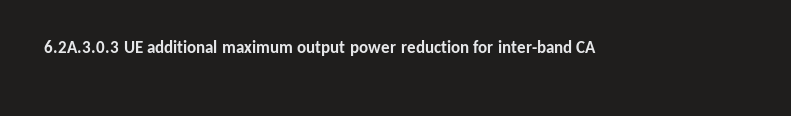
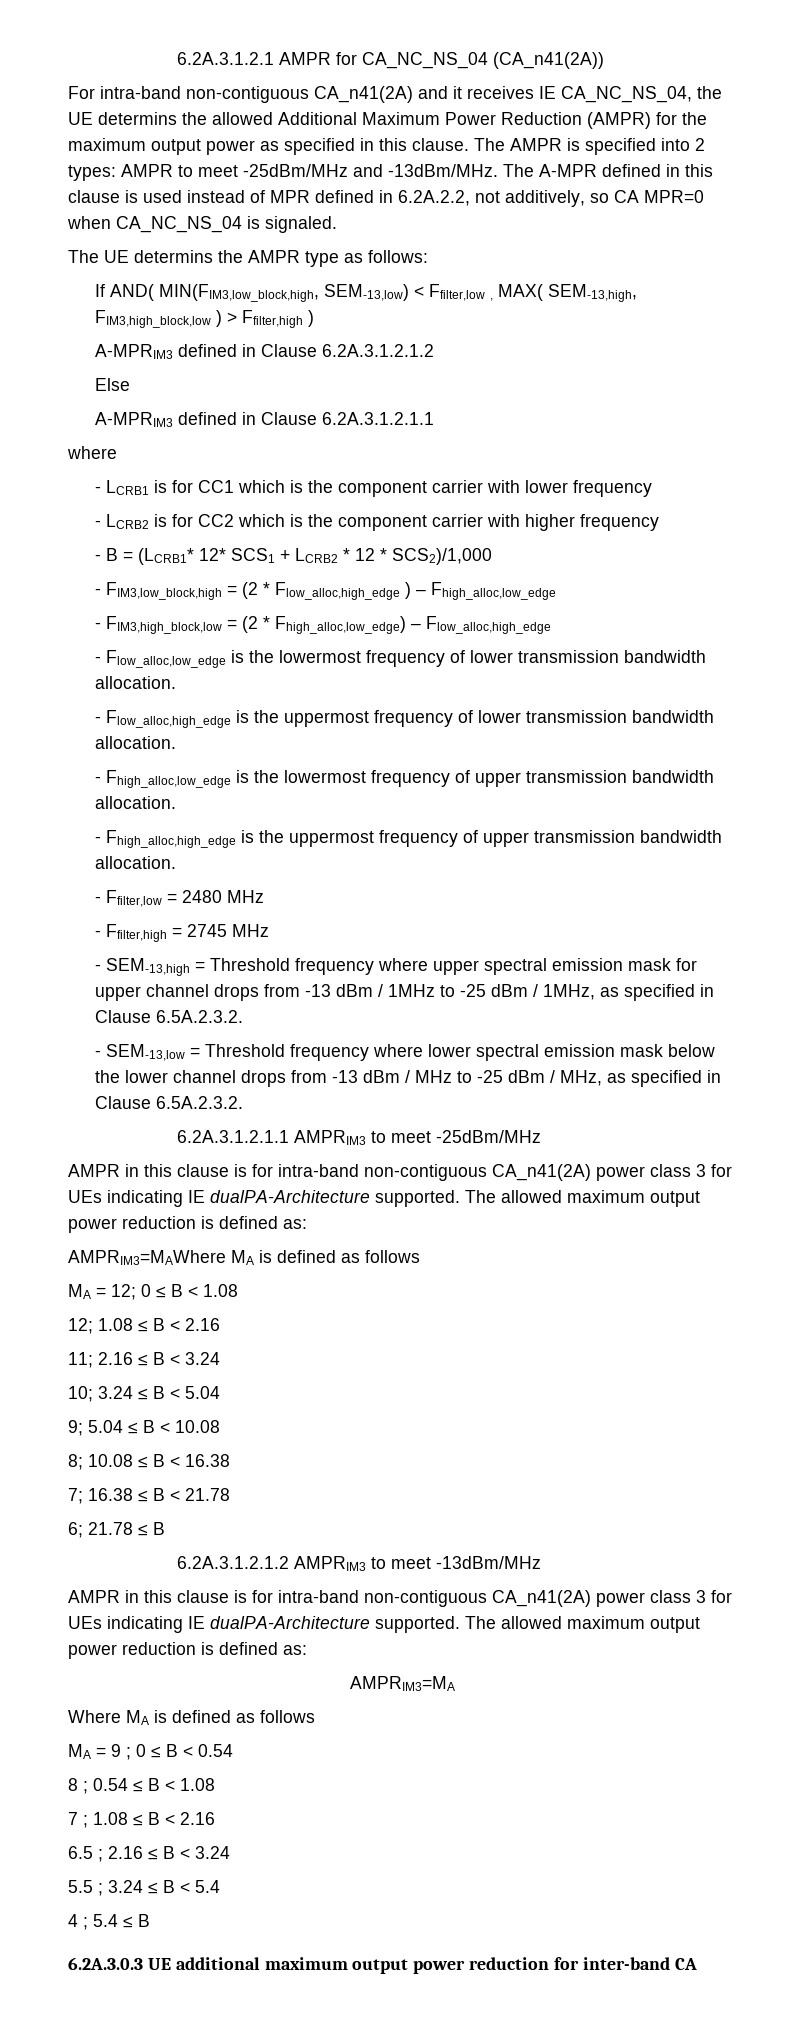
+ 6.2A.3.1.2.1 AMPR for CA_NC_NS_04 (CA_n41(2A))
+ For intra-band non-contiguous CA_n41(2A) and it receives IE CA_NC_NS_04, the UE determins the allowed Additional Maximum Power Reduction (AMPR) for the maximum output power as specified in this clause. The AMPR is specified into 2 types: AMPR to meet -25dBm/MHz and -13dBm/MHz. The A-MPR defined in this clause is used instead of MPR defined in 6.2A.2.2, not additively, so CA MPR=0 when CA_NC_NS_04 is signaled.
+ The UE determins the AMPR type as follows:
+ If AND( MIN(FIM3,low_block,high, SEM-13,low) < Ffilter,low , MAX( SEM-13,high, FIM3,high_block,low ) > Ffilter,high )
+ A-MPRIM3 defined in Clause 6.2A.3.1.2.1.2
+ Else
+ A-MPRIM3 defined in Clause 6.2A.3.1.2.1.1
+ where
+ - LCRB1 is for CC1 which is the component carrier with lower frequency
+ - LCRB2 is for CC2 which is the component carrier with higher frequency
+ - B = (LCRB1* 12* SCS1 + LCRB2 * 12 * SCS2)/1,000
+ - FIM3,low_block,high = (2 * Flow_alloc,high_edge ) – Fhigh_alloc,low_edge
+ - FIM3,high_block,low = (2 * Fhigh_alloc,low_edge) – Flow_alloc,high_edge
+ - Flow_alloc,low_edge is the lowermost frequency of lower transmission bandwidth allocation.
+ - Flow_alloc,high_edge is the uppermost frequency of lower transmission bandwidth allocation.
+ - Fhigh_alloc,low_edge is the lowermost frequency of upper transmission bandwidth allocation.
+ - Fhigh_alloc,high_edge is the uppermost frequency of upper transmission bandwidth allocation.
+ - Ffilter,low = 2480 MHz
+ - Ffilter,high = 2745 MHz
+ - SEM-13,high = Threshold frequency where upper spectral emission mask for upper channel drops from -13 dBm / 1MHz to -25 dBm / 1MHz, as specified in Clause 6.5A.2.3.2.
+ - SEM-13,low = Threshold frequency where lower spectral emission mask below the lower channel drops from -13 dBm / MHz to -25 dBm / MHz, as specified in Clause 6.5A.2.3.2.
+ 6.2A.3.1.2.1.1 AMPRIM3 to meet -25dBm/MHz
+ AMPR in this clause is for intra-band non-contiguous CA_n41(2A) power class 3 for UEs indicating IE dualPA-Architecture supported. The allowed maximum output power reduction is defined as:
+ AMPRIM3=MAWhere MA is defined as follows
+ MA = 12; 0 ≤ B < 1.08
+ 12; 1.08 ≤ B < 2.16
+ 11; 2.16 ≤ B < 3.24
+ 10; 3.24 ≤ B < 5.04
+ 9; 5.04 ≤ B < 10.08
+ 8; 10.08 ≤ B < 16.38
+ 7; 16.38 ≤ B < 21.78
+ 6; 21.78 ≤ B
+ 6.2A.3.1.2.1.2 AMPRIM3 to meet -13dBm/MHz
+ AMPR in this clause is for intra-band non-contiguous CA_n41(2A) power class 3 for UEs indicating IE dualPA-Architecture supported. The allowed maximum output power reduction is defined as:
+ AMPRIM3=MA
+ Where MA is defined as follows
+ MA = 9 ; 0 ≤ B < 0.54
+ 8 ; 0.54 ≤ B < 1.08
+ 7 ; 1.08 ≤ B < 2.16
+ 6.5 ; 2.16 ≤ B < 3.24
+ 5.5 ; 3.24 ≤ B < 5.4
+ 4 ; 5.4 ≤ B

